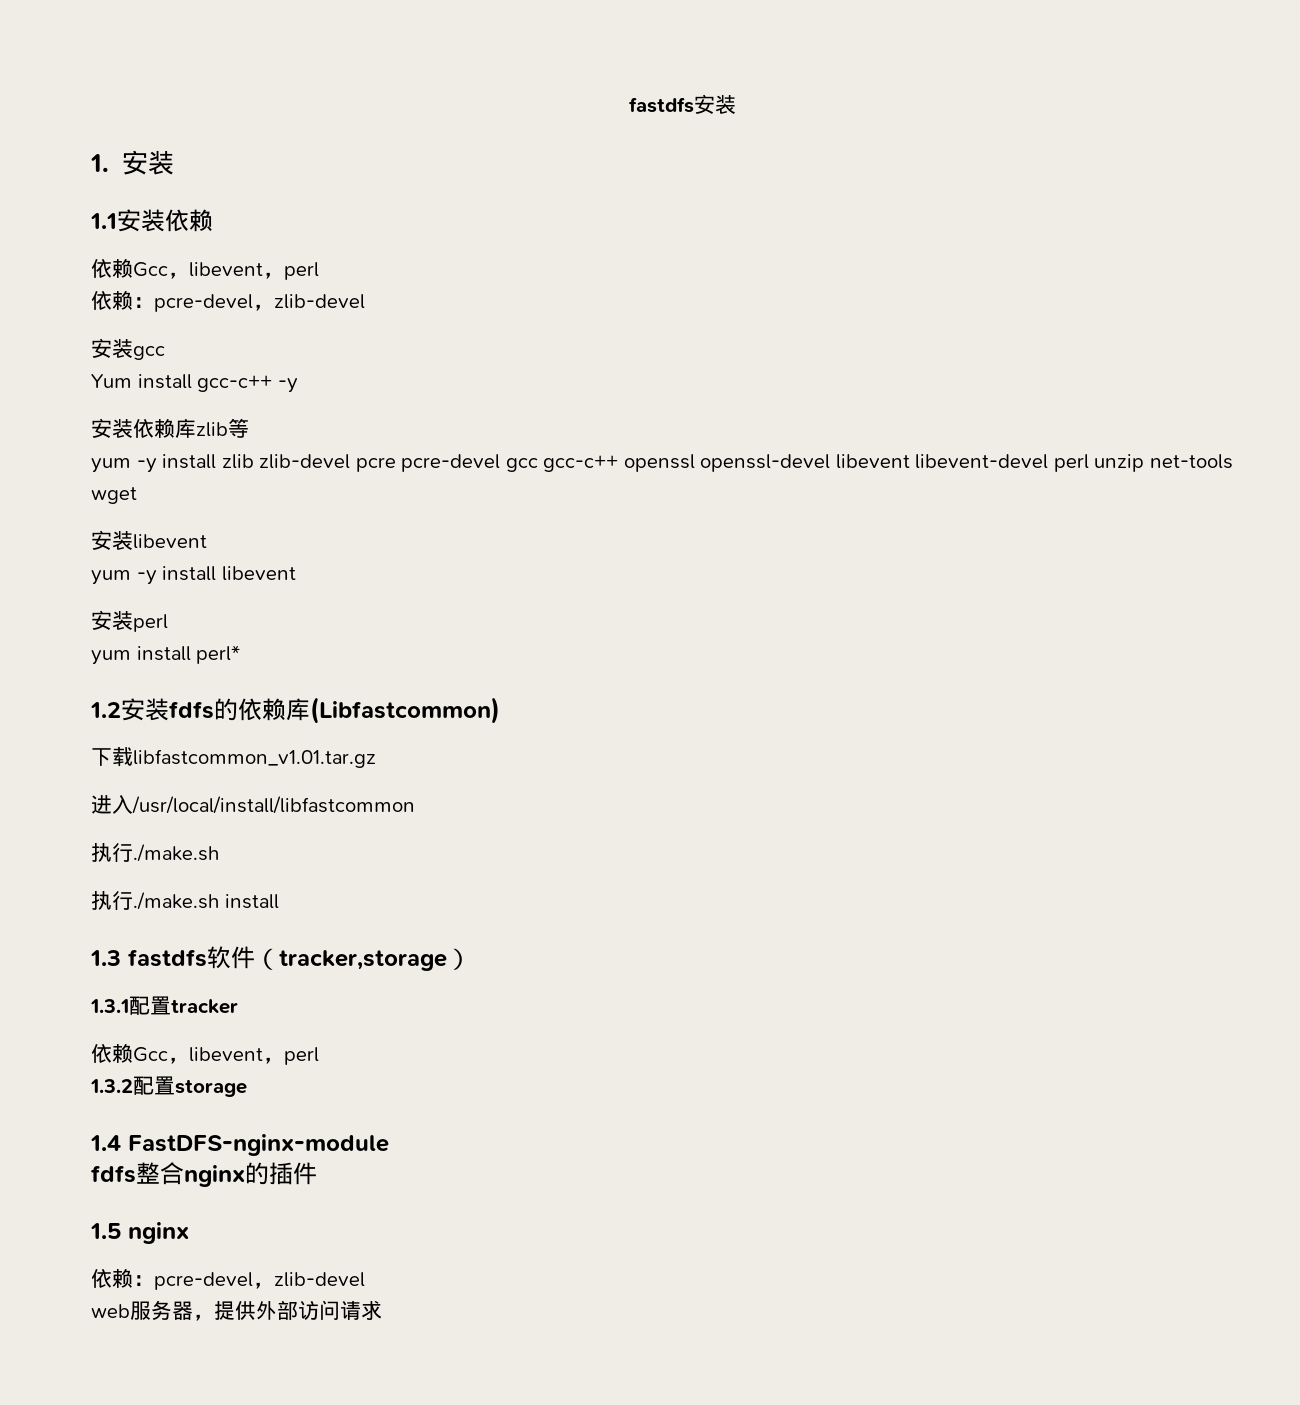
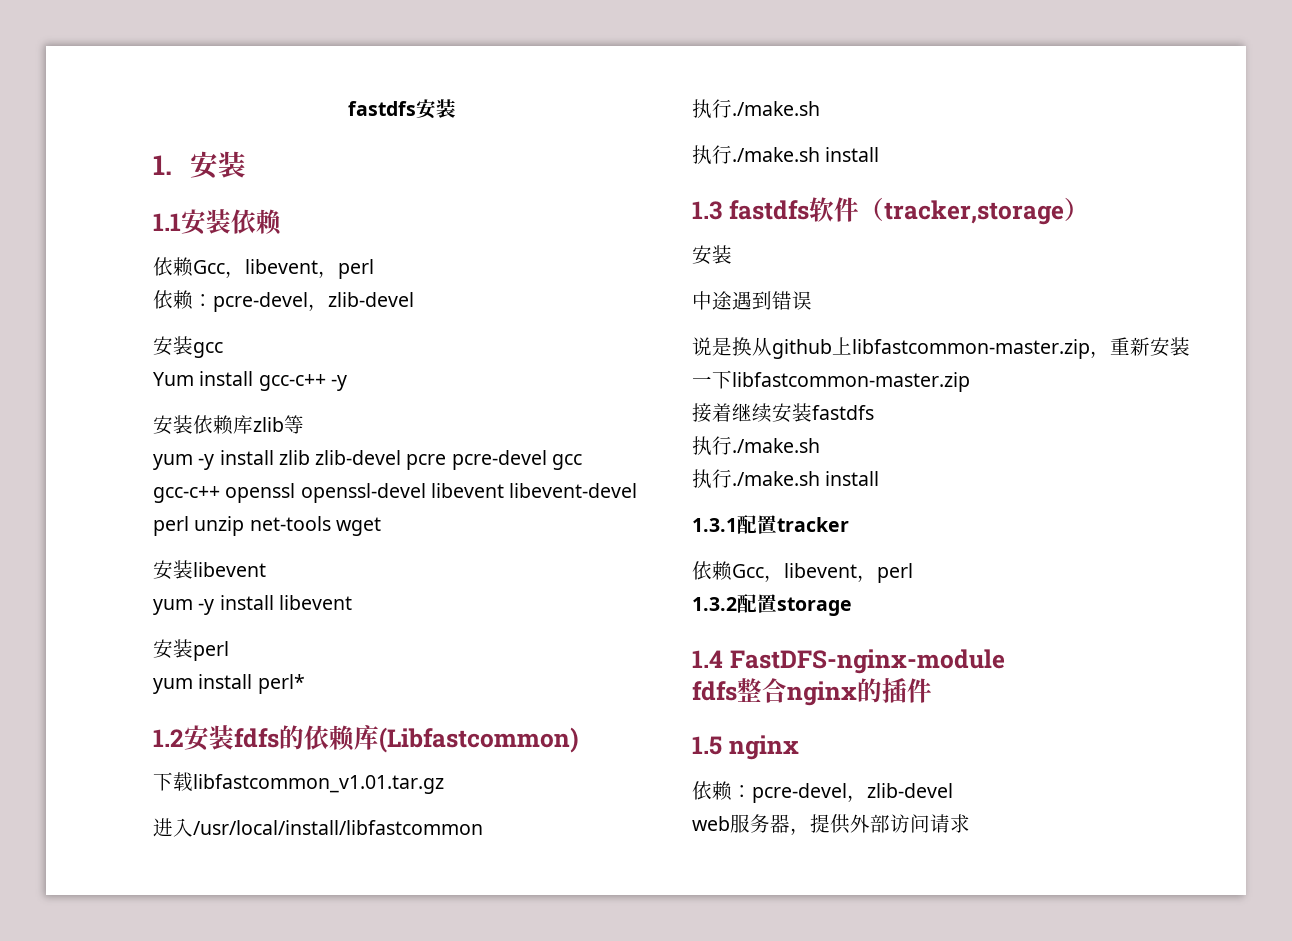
  1.3 fastdfs软件（tracker,storage）
+ 安装
+ 中途遇到错误
+ 说是换从github上libfastcommon-master.zip，重新安装一下libfastcommon-master.zip
+ 接着继续安装fastdfs
+ 执行./make.sh
+ 执行./make.sh install

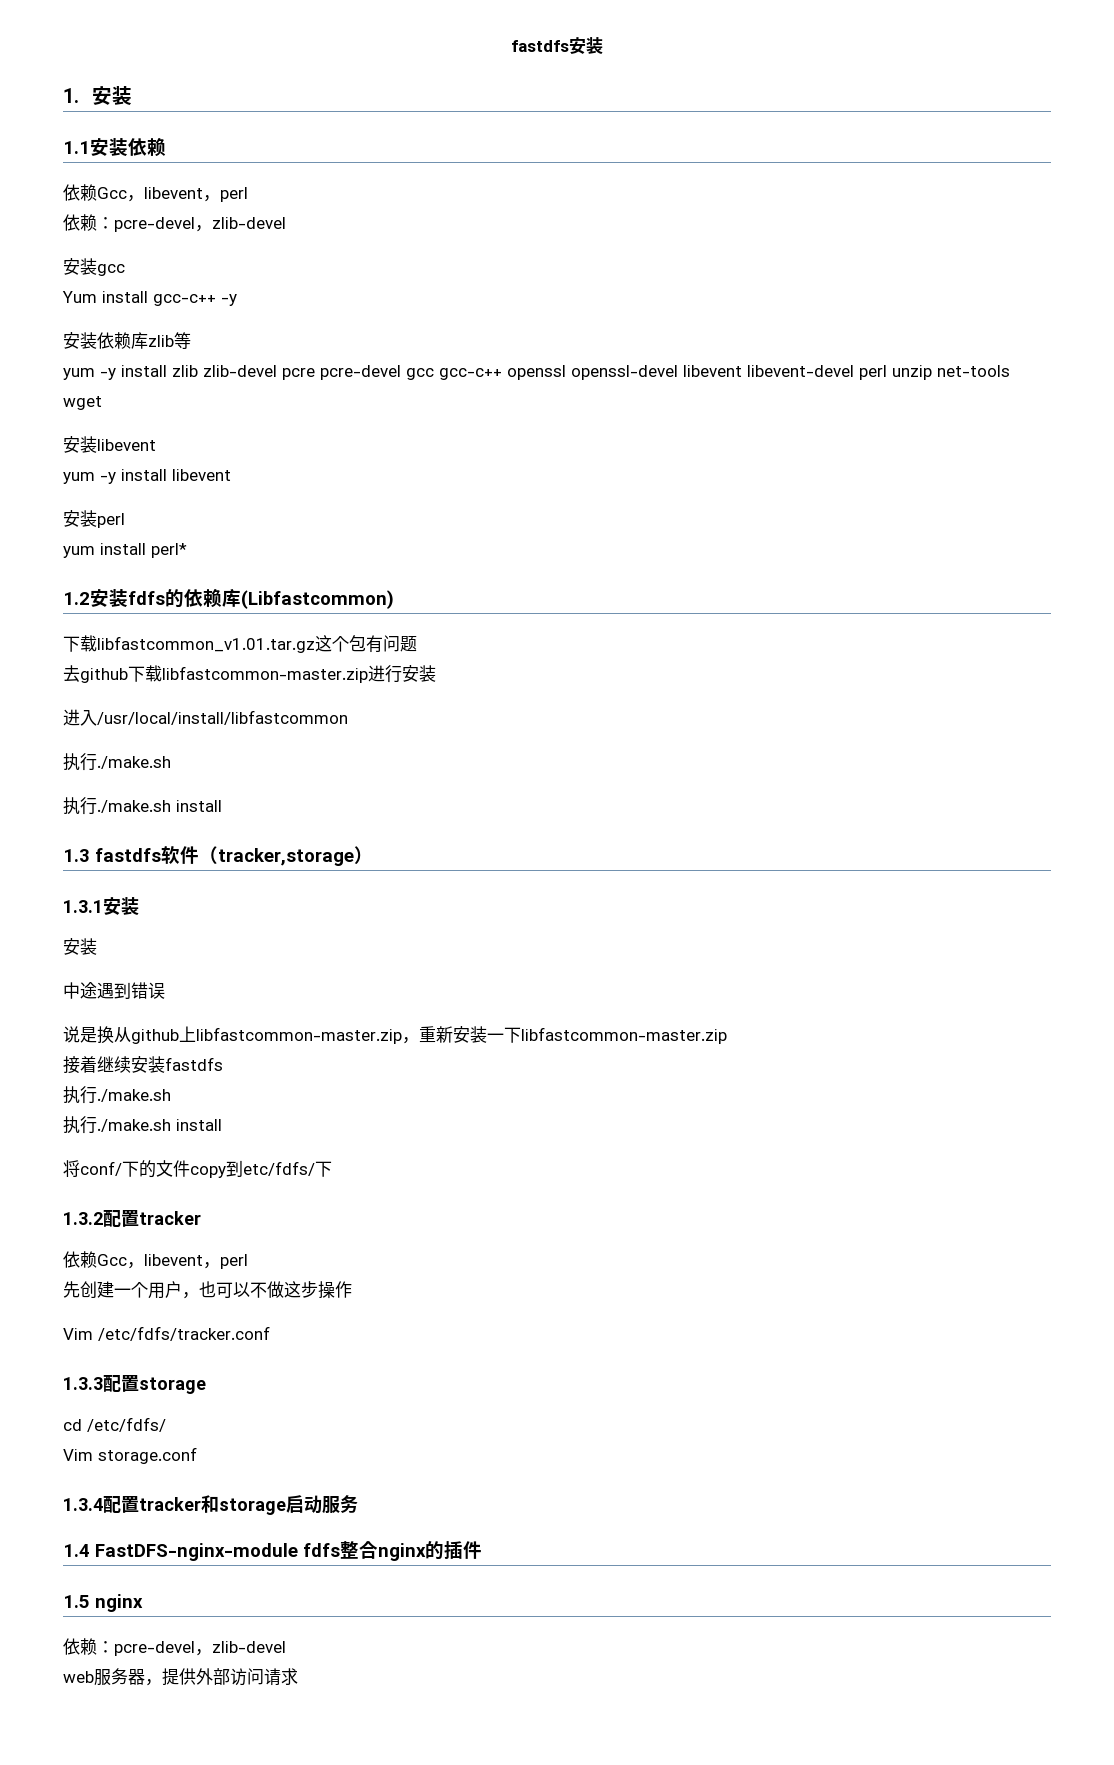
- 下载libfastcommon_v1.01.tar.gz
+ 下载libfastcommon_v1.01.tar.gz这个包有问题
+ 去github下载libfastcommon-master.zip进行安装
+ 1.3.1安装
- 1.3.1配置tracker
+ 将conf/下的文件copy到etc/fdfs/下
+ 1.3.2配置tracker
- 1.3.2配置storage
+ 先创建一个用户，也可以不做这步操作
+ Vim /etc/fdfs/tracker.conf
+ 1.3.3配置storage
+ cd /etc/fdfs/
+ Vim storage.conf
+ 1.3.4配置tracker和storage启动服务
- 1.4 FastDFS-nginx-module
- fdfs整合nginx的插件
+ 1.4 FastDFS-nginx-module fdfs整合nginx的插件

